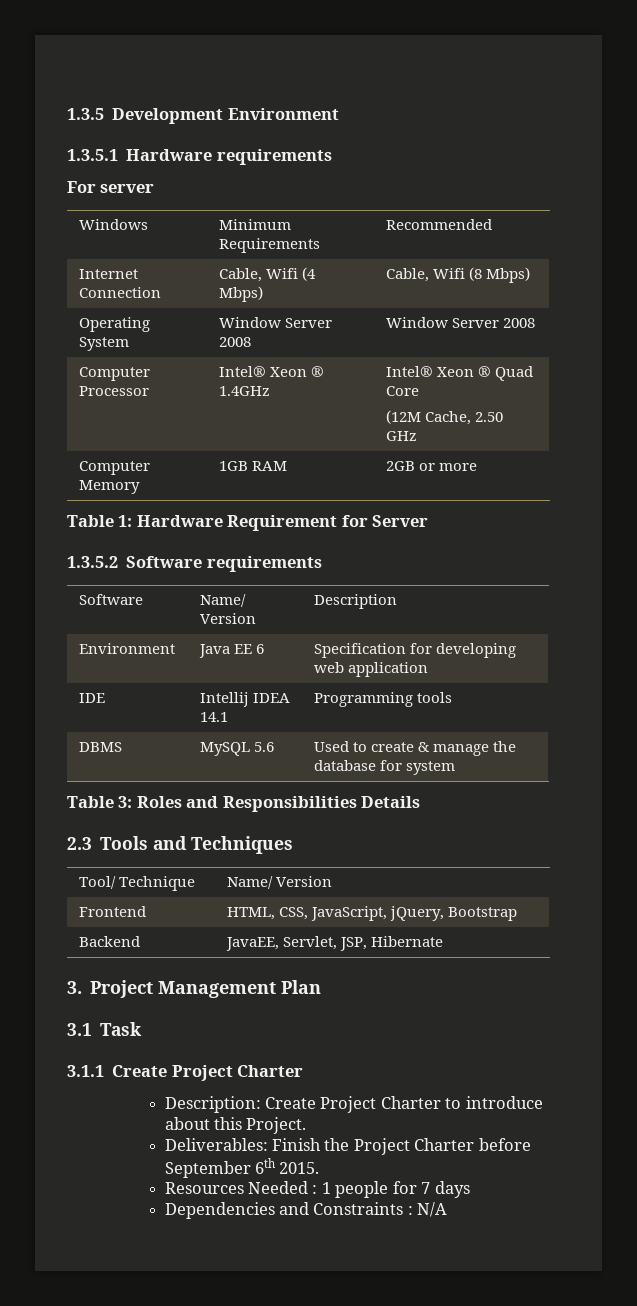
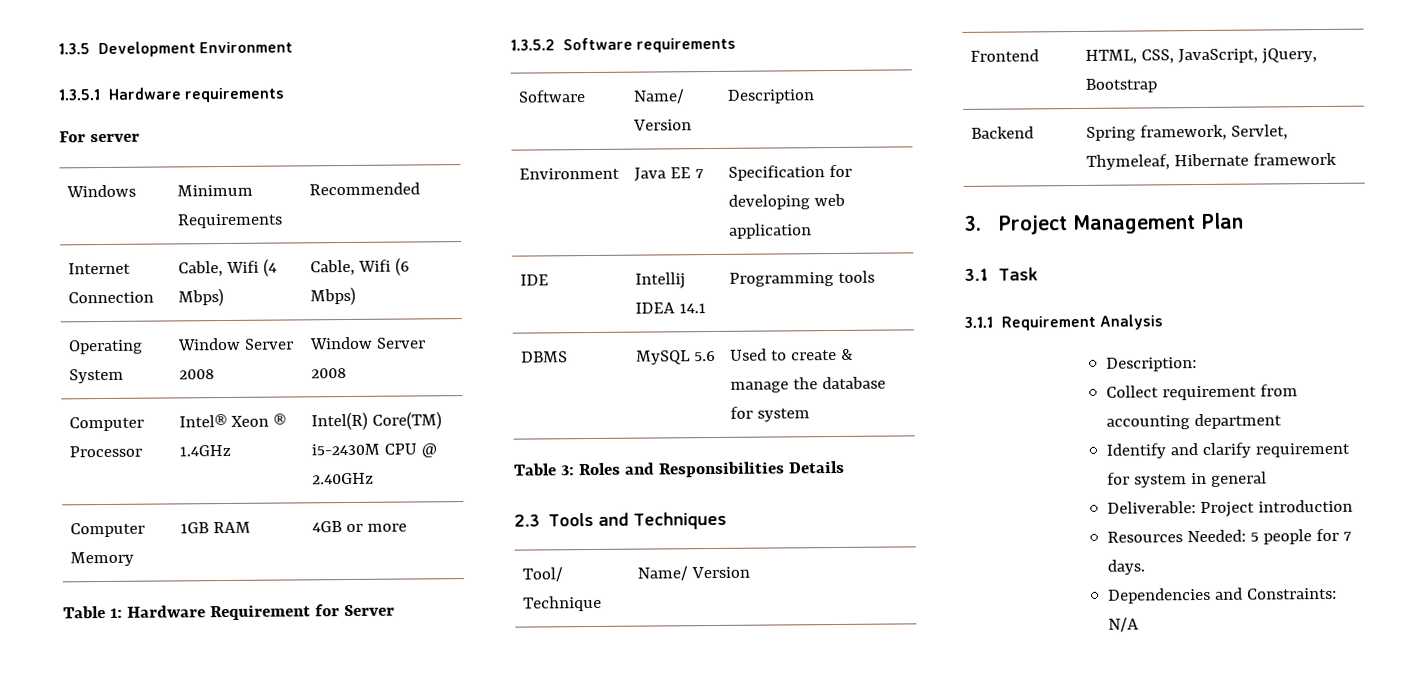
- Internet Connection | Cable, Wifi (4 Mbps) | Cable, Wifi (8 Mbps)
+ Internet Connection | Cable, Wifi (4 Mbps) | Cable, Wifi (6 Mbps)
- Computer Processor | Intel® Xeon ® 1.4GHz | Intel® Xeon ® Quad Core
- (12M Cache, 2.50 GHz
+ Computer Processor | Intel® Xeon ® 1.4GHz | Intel(R) Core(TM) i5-2430M CPU @ 2.40GHz
- Computer Memory | 1GB RAM | 2GB or more
+ Computer Memory | 1GB RAM | 4GB or more
- Environment | Java EE 6 | Specification for developing web application
+ Environment | Java EE 7 | Specification for developing web application
- Backend | JavaEE, Servlet, JSP, Hibernate
+ Backend | Spring framework, Servlet, Thymeleaf, Hibernate framework
- 3.1.1 Create Project Charter
- Description: Create Project Charter to introduce about this Project.
- Deliverables: Finish the Project Charter before September 6th 2015.
- Resources Needed : 1 people for 7 days
+ 3.1.1 Requirement Analysis
+ Description:
+ Collect requirement from accounting department
+ Identify and clarify requirement for system in general
+ Deliverable: Project introduction
+ Resources Needed: 5 people for 7 days.
- Dependencies and Constraints : N/A
+ Dependencies and Constraints: N/A

